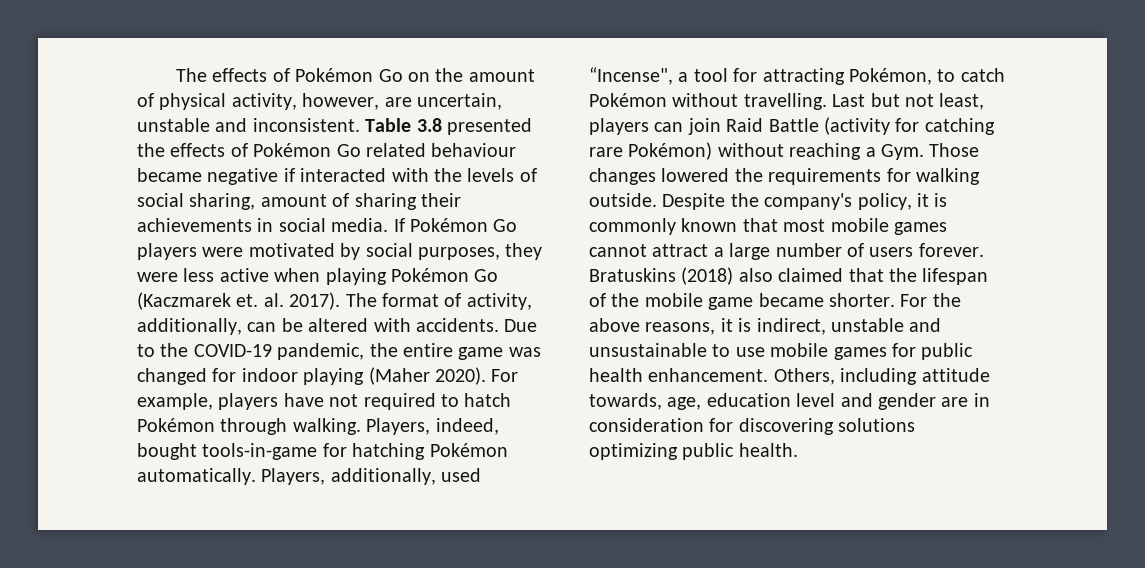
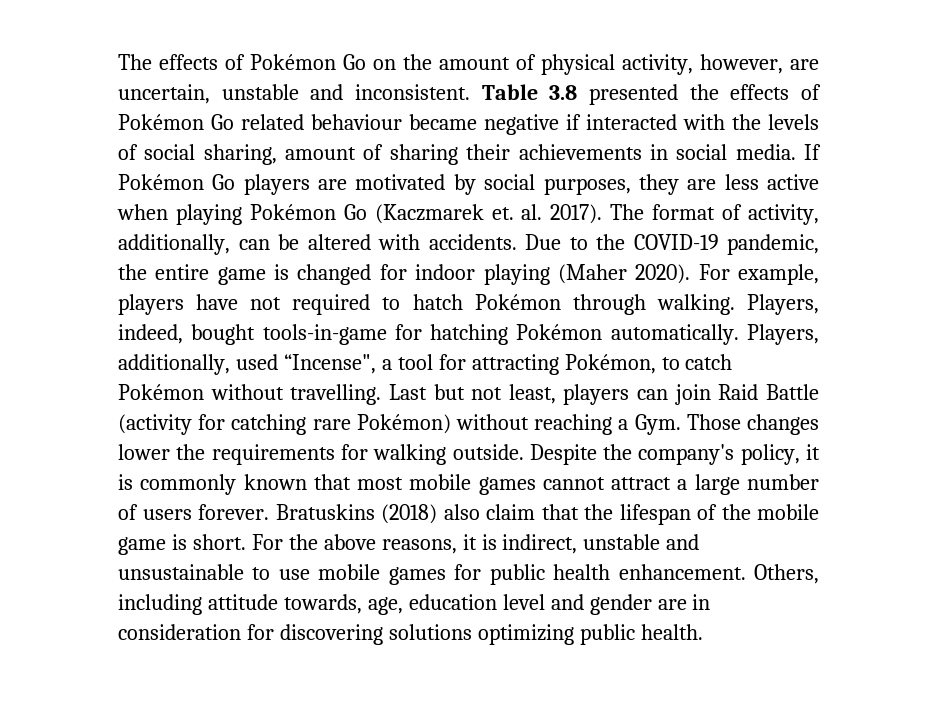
- If Pokémon Go players were motivated by social purposes, they were less active when playing Pokémon Go (Kaczmarek et. al. 2017).
+ If Pokémon Go players are motivated by social purposes, they are less active when playing Pokémon Go (Kaczmarek et. al. 2017).
- Due to the COVID-19 pandemic, the entire game was changed for indoor playing (Maher 2020).
+ Due to the COVID-19 pandemic, the entire game is changed for indoor playing (Maher 2020).
- Last but not least, players can join Raid Battle (activity for catching rare Pokémon) without reaching a Gym. Those changes lowered the requirements for walking outside.
+ Last but not least, players can join Raid Battle (activity for catching rare Pokémon) without reaching a Gym. Those changes lower the requirements for walking outside.
- Bratuskins (2018) also claimed that the lifespan of the mobile game became shorter.
+ Bratuskins (2018) also claim that the lifespan of the mobile game is short.

